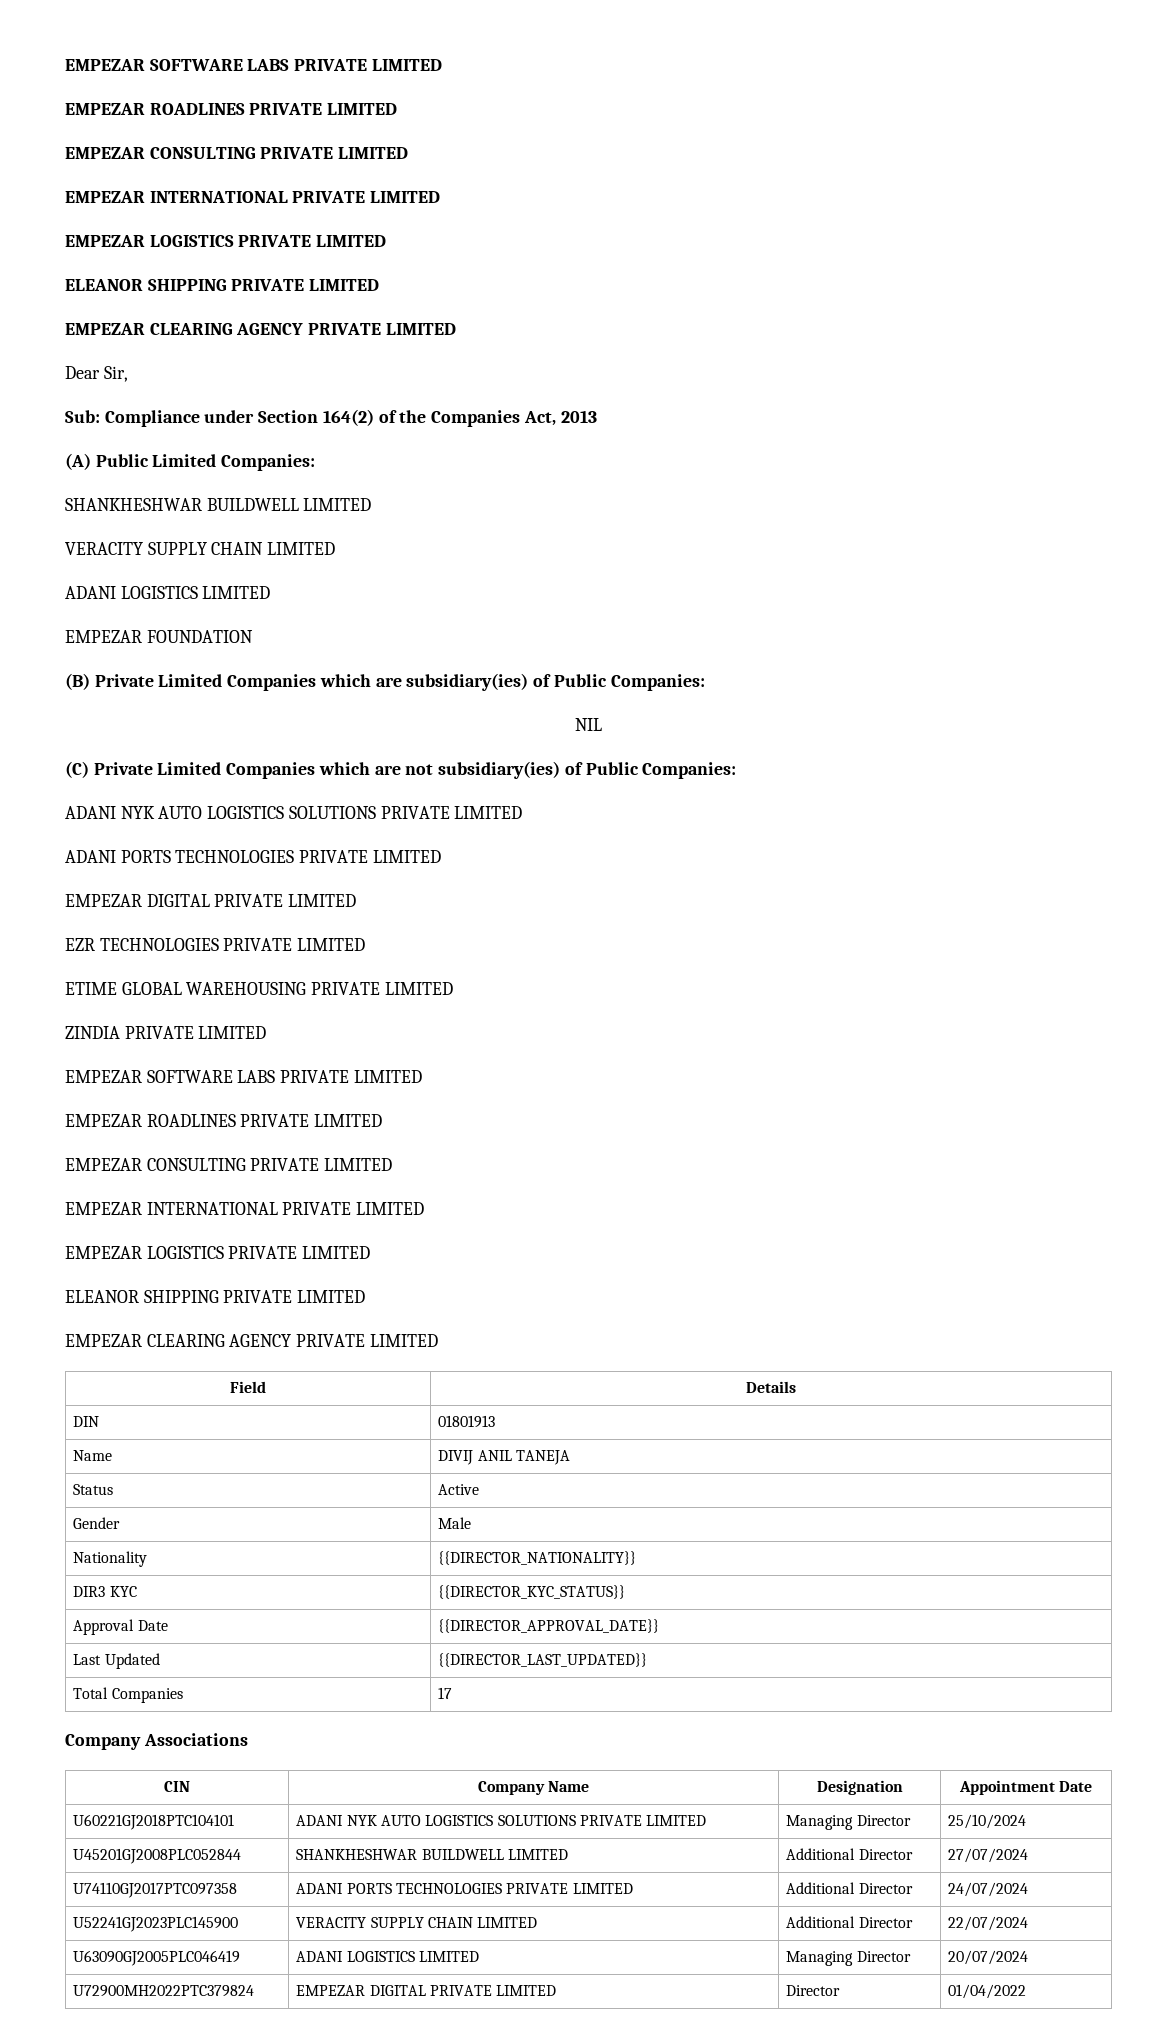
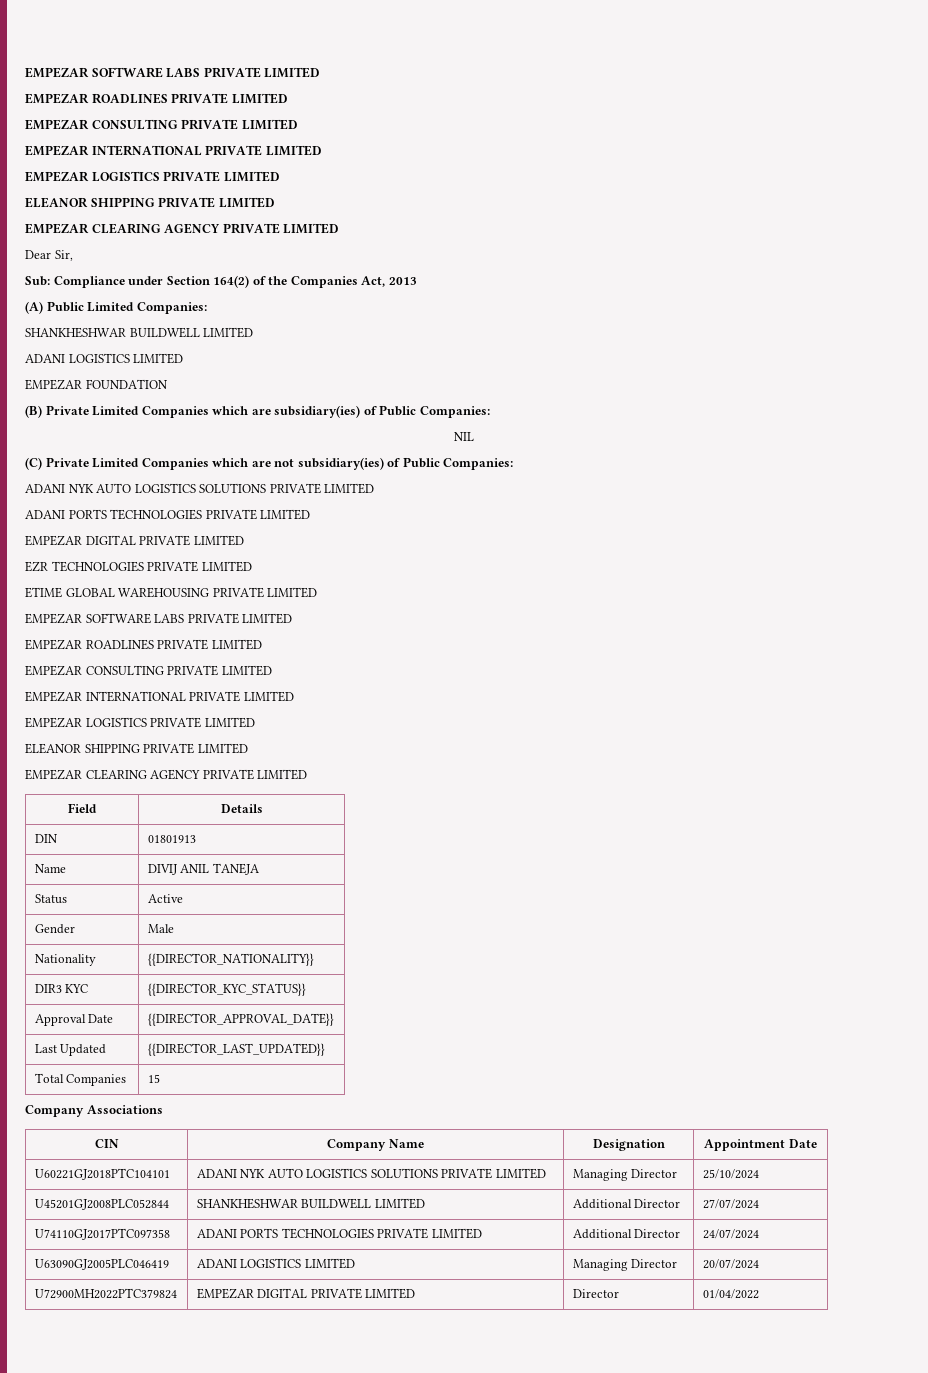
  (A) Public Limited Companies:
  SHANKHESHWAR BUILDWELL LIMITED
- VERACITY SUPPLY CHAIN LIMITED
- ZINDIA PRIVATE LIMITED
- Total Companies | 17
+ Total Companies | 15
- U52241GJ2023PLC145900 | VERACITY SUPPLY CHAIN LIMITED | Additional Director | 22/07/2024

